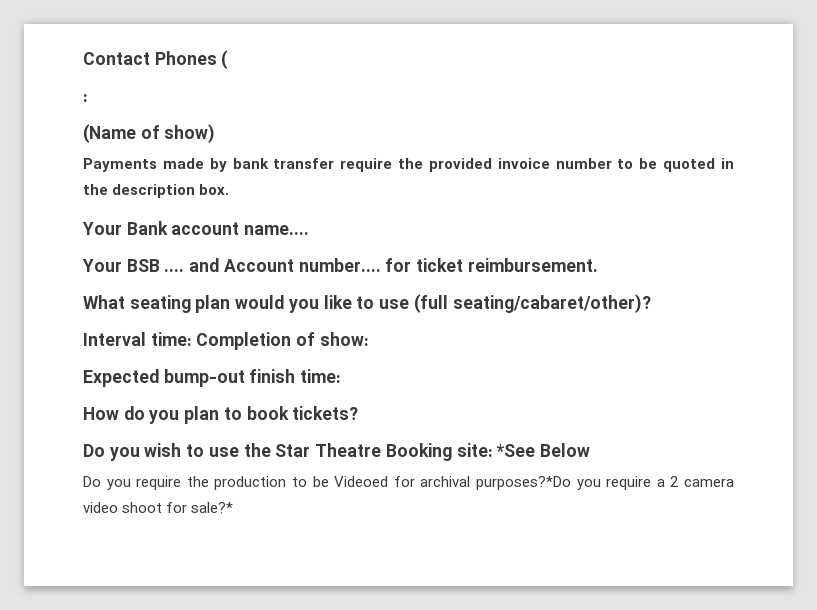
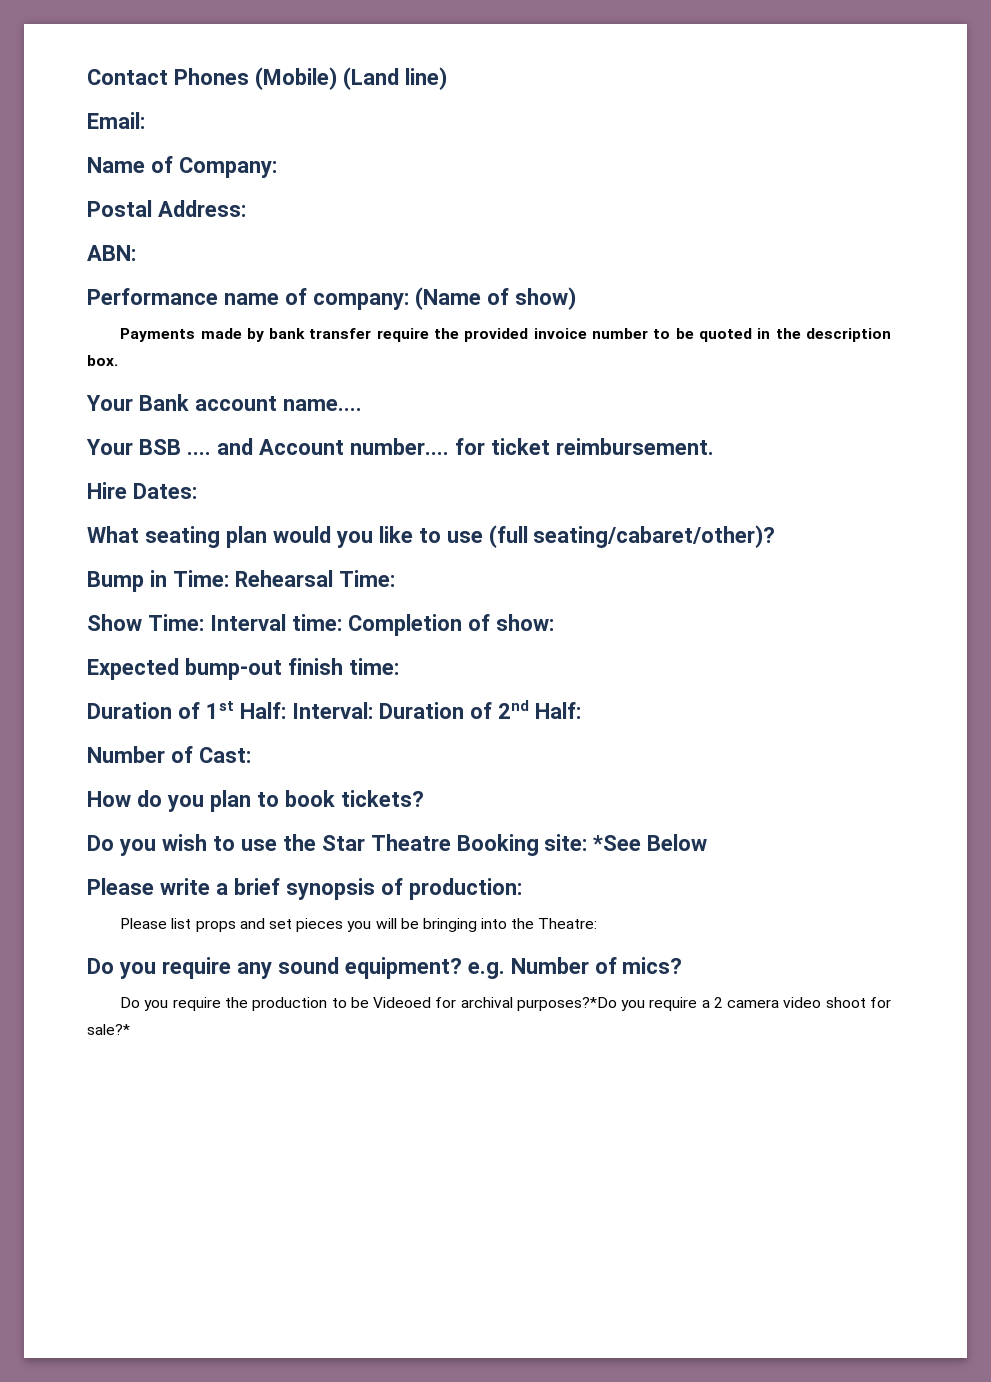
- Contact Phones (
- :
- (Name of show)
+ Contact Phones (Mobile) (Land line)
+ Email:
+ Name of Company:
+ Postal Address:
+ ABN:
+ Performance name of company: (Name of show)
+ Hire Dates:
- Interval time: Completion of show:
+ Bump in Time: Rehearsal Time:
+ Show Time: Interval time: Completion of show:
+ Duration of 1st Half: Interval: Duration of 2nd Half:
+ Number of Cast:
+ Please write a brief synopsis of production:
+ Please list props and set pieces you will be bringing into the Theatre:
+ Do you require any sound equipment? e.g. Number of mics?

